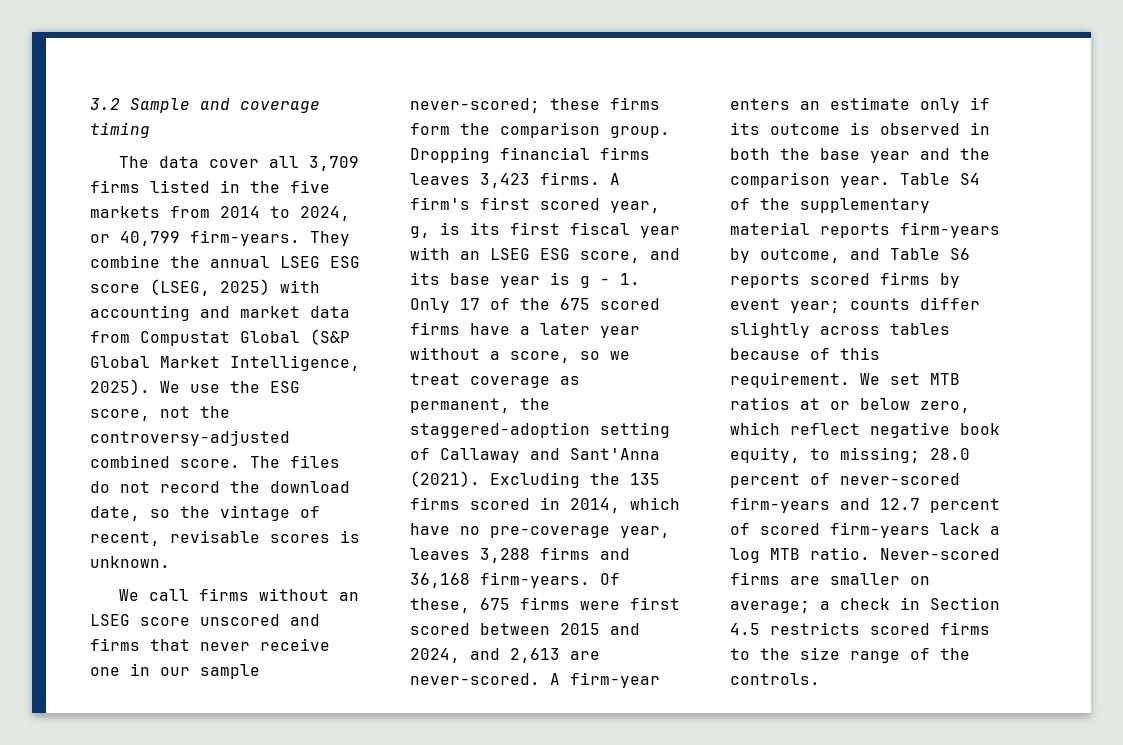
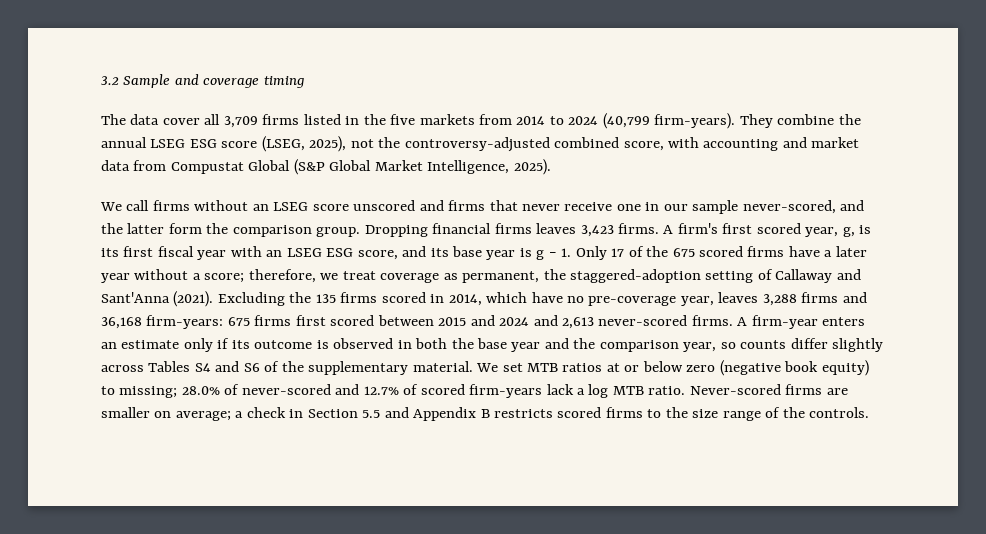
- The data cover all 3,709 firms listed in the five markets from 2014 to 2024, or 40,799 firm-years.
+ The data cover all 3,709 firms listed in the five markets from 2014 to 2024 (40,799 firm-years).
- They combine the annual LSEG ESG score (LSEG, 2025) with accounting and market data from Compustat Global (S&P Global Market Intelligence, 2025). We use the ESG score, not the controversy-adjusted combined score. The files do not record the download date, so the vintage of recent, revisable scores is unknown.
+ They combine the annual LSEG ESG score (LSEG, 2025), not the controversy-adjusted combined score, with accounting and market data from Compustat Global (S&P Global Market Intelligence, 2025).
- We call firms without an LSEG score unscored and firms that never receive one in our sample never-scored; these firms form the comparison group.
+ We call firms without an LSEG score unscored and firms that never receive one in our sample never-scored, and the latter form the comparison group.
- A firm's first scored year, g, is its first fiscal year with an LSEG ESG score, and its base year is g − 1. Only 17 of the 675 scored firms have a later year without a score, so we treat coverage as permanent, the staggered-adoption setting of Callaway and Sant'Anna (2021).
+ A firm's first scored year, g, is its first fiscal year with an LSEG ESG score, and its base year is g − 1. Only 17 of the 675 scored firms have a later year without a score; therefore, we treat coverage as permanent, the staggered-adoption setting of Callaway and Sant'Anna (2021).
- Excluding the 135 firms scored in 2014, which have no pre-coverage year, leaves 3,288 firms and 36,168 firm-years. Of these, 675 firms were first scored between 2015 and 2024, and 2,613 are never-scored.
+ Excluding the 135 firms scored in 2014, which have no pre-coverage year, leaves 3,288 firms and 36,168 firm-years: 675 firms first scored between 2015 and 2024 and 2,613 never-scored firms.
- A firm-year enters an estimate only if its outcome is observed in both the base year and the comparison year. Table S4 of the supplementary material reports firm-years by outcome, and Table S6 reports scored firms by event year; counts differ slightly across tables because of this requirement.
+ A firm-year enters an estimate only if its outcome is observed in both the base year and the comparison year, so counts differ slightly across Tables S4 and S6 of the supplementary material.
- We set MTB ratios at or below zero, which reflect negative book equity, to missing; 28.0 percent of never-scored firm-years and 12.7 percent of scored firm-years lack a log MTB ratio.
+ We set MTB ratios at or below zero (negative book equity) to missing; 28.0% of never-scored and 12.7% of scored firm-years lack a log MTB ratio.
- Never-scored firms are smaller on average; a check in Section 4.5 restricts scored firms to the size range of the controls.
+ Never-scored firms are smaller on average; a check in Section 5.5 and Appendix B restricts scored firms to the size range of the controls.

